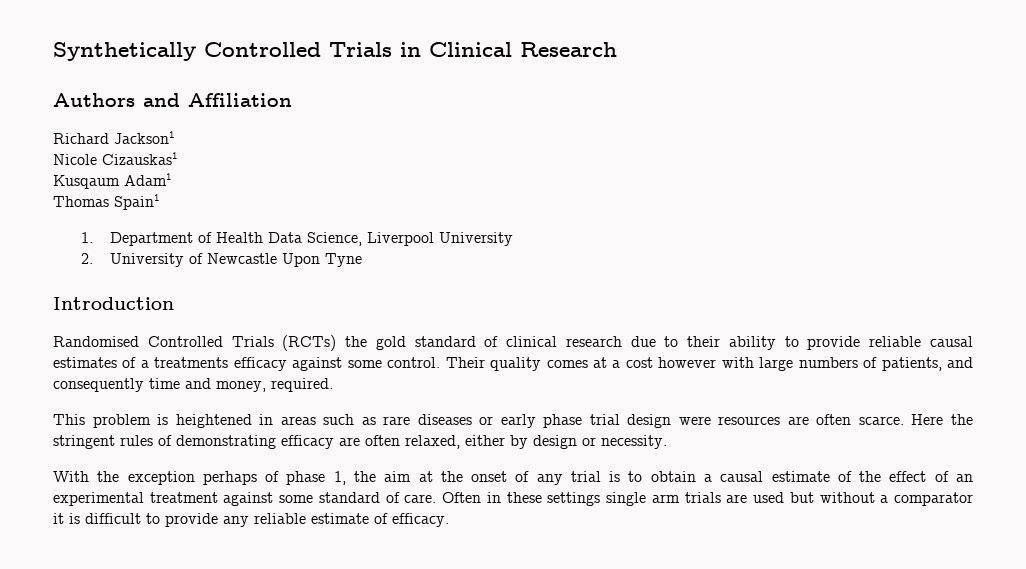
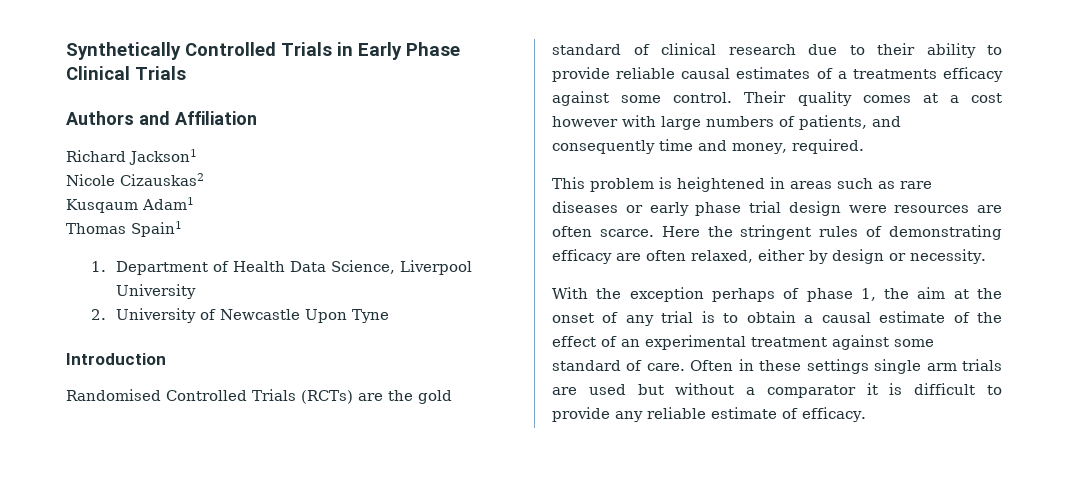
- Synthetically Controlled Trials in Clinical Research
+ Synthetically Controlled Trials in Early Phase Clinical Trials
- Nicole Cizauskas1
+ Nicole Cizauskas2
- Randomised Controlled Trials (RCTs) the gold standard of clinical research due to their ability to provide reliable causal estimates of a treatments efficacy against some control.
+ Randomised Controlled Trials (RCTs) are the gold standard of clinical research due to their ability to provide reliable causal estimates of a treatments efficacy against some control.

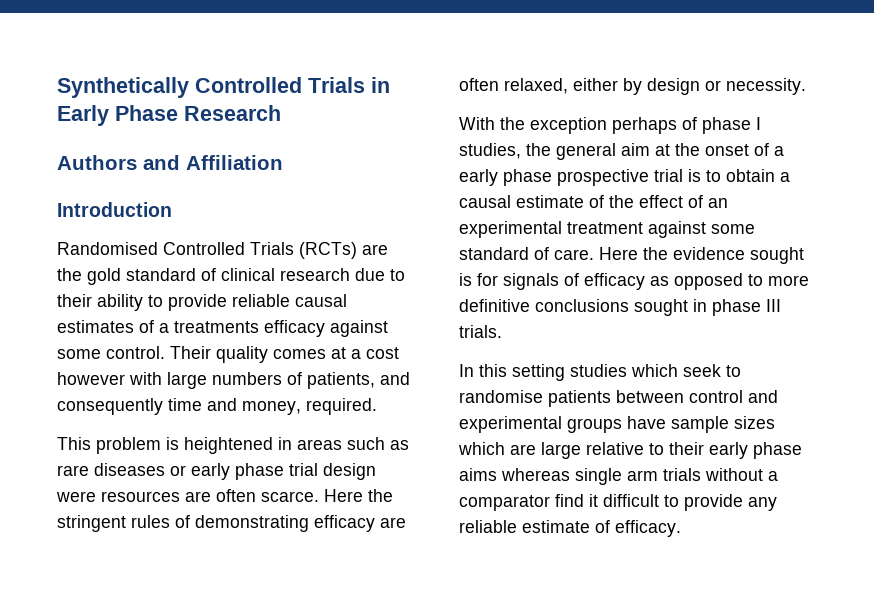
- Synthetically Controlled Trials in Early Phase Clinical Trials
+ Synthetically Controlled Trials in Early Phase Research
- Richard Jackson1
- Nicole Cizauskas2
- Kusqaum Adam1
- Thomas Spain1
- 1. Department of Health Data Science, Liverpool University
- 2. University of Newcastle Upon Tyne
- With the exception perhaps of phase 1, the aim at the onset of any trial is to obtain a causal estimate of the effect of an experimental treatment against some standard of care.
+ With the exception perhaps of phase I studies, the general aim at the onset of a early phase prospective trial is to obtain a causal estimate of the effect of an experimental treatment against some standard of care.
- Often in these settings single arm trials are used but without a comparator it is difficult to provide any reliable estimate of efficacy.
+ Here the evidence sought is for signals of efficacy as opposed to more definitive conclusions sought in phase III trials.
+ In this setting studies which seek to randomise patients between control and experimental groups have sample sizes which are large relative to their early phase aims whereas single arm trials without a comparator find it difficult to provide any reliable estimate of efficacy.

